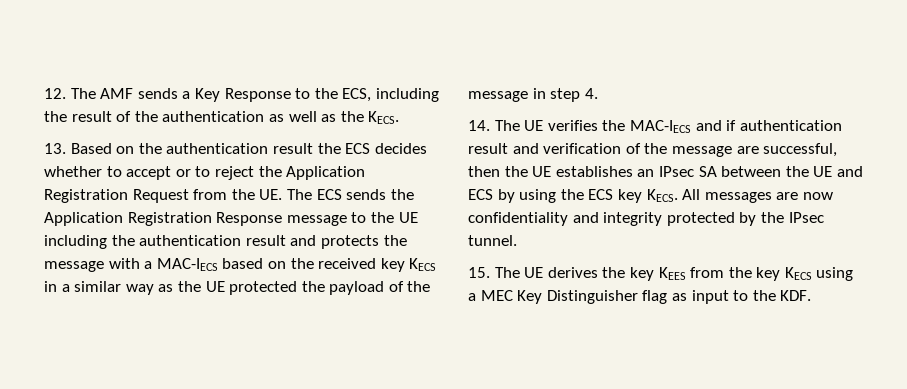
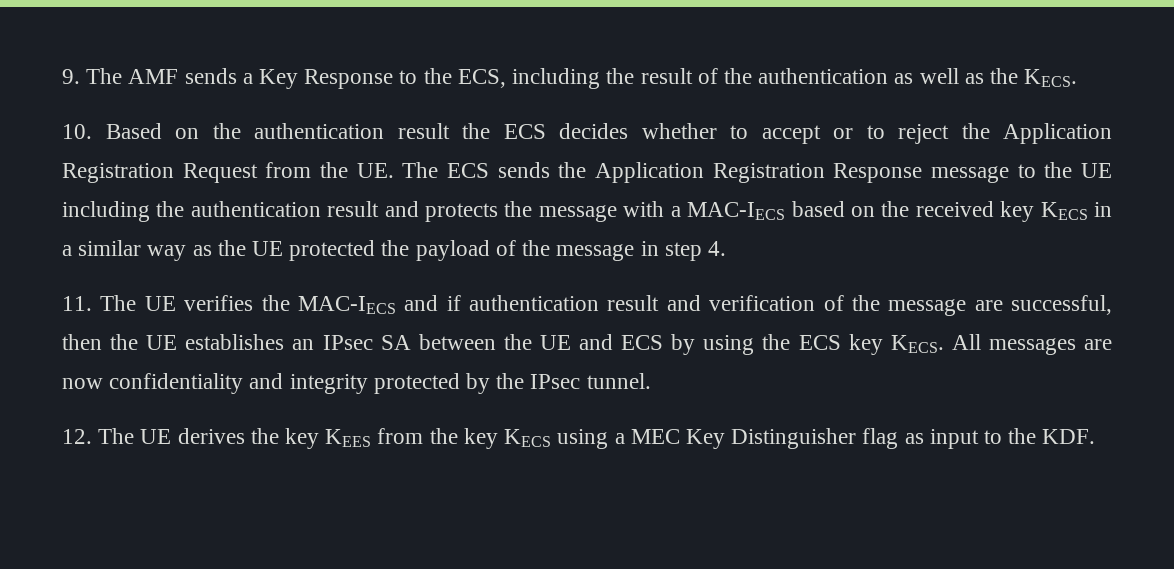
- 12. The AMF sends a Key Response to the ECS, including the result of the authentication as well as the KECS.
+ 9. The AMF sends a Key Response to the ECS, including the result of the authentication as well as the KECS.
- 13. Based on the authentication result the ECS decides whether to accept or to reject the Application Registration Request from the UE. The ECS sends the Application Registration Response message to the UE including the authentication result and protects the message with a MAC-IECS based on the received key KECS in a similar way as the UE protected the payload of the message in step 4.
+ 10. Based on the authentication result the ECS decides whether to accept or to reject the Application Registration Request from the UE. The ECS sends the Application Registration Response message to the UE including the authentication result and protects the message with a MAC-IECS based on the received key KECS in a similar way as the UE protected the payload of the message in step 4.
- 14. The UE verifies the MAC-IECS and if authentication result and verification of the message are successful, then the UE establishes an IPsec SA between the UE and ECS by using the ECS key KECS.
+ 11. The UE verifies the MAC-IECS and if authentication result and verification of the message are successful, then the UE establishes an IPsec SA between the UE and ECS by using the ECS key KECS.
- 15. The UE derives the key KEES from the key KECS using a MEC Key Distinguisher flag as input to the KDF.
+ 12. The UE derives the key KEES from the key KECS using a MEC Key Distinguisher flag as input to the KDF.

